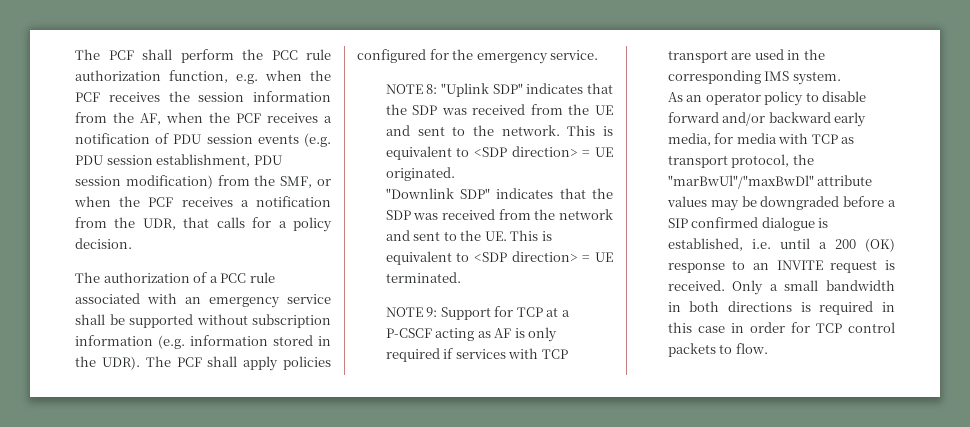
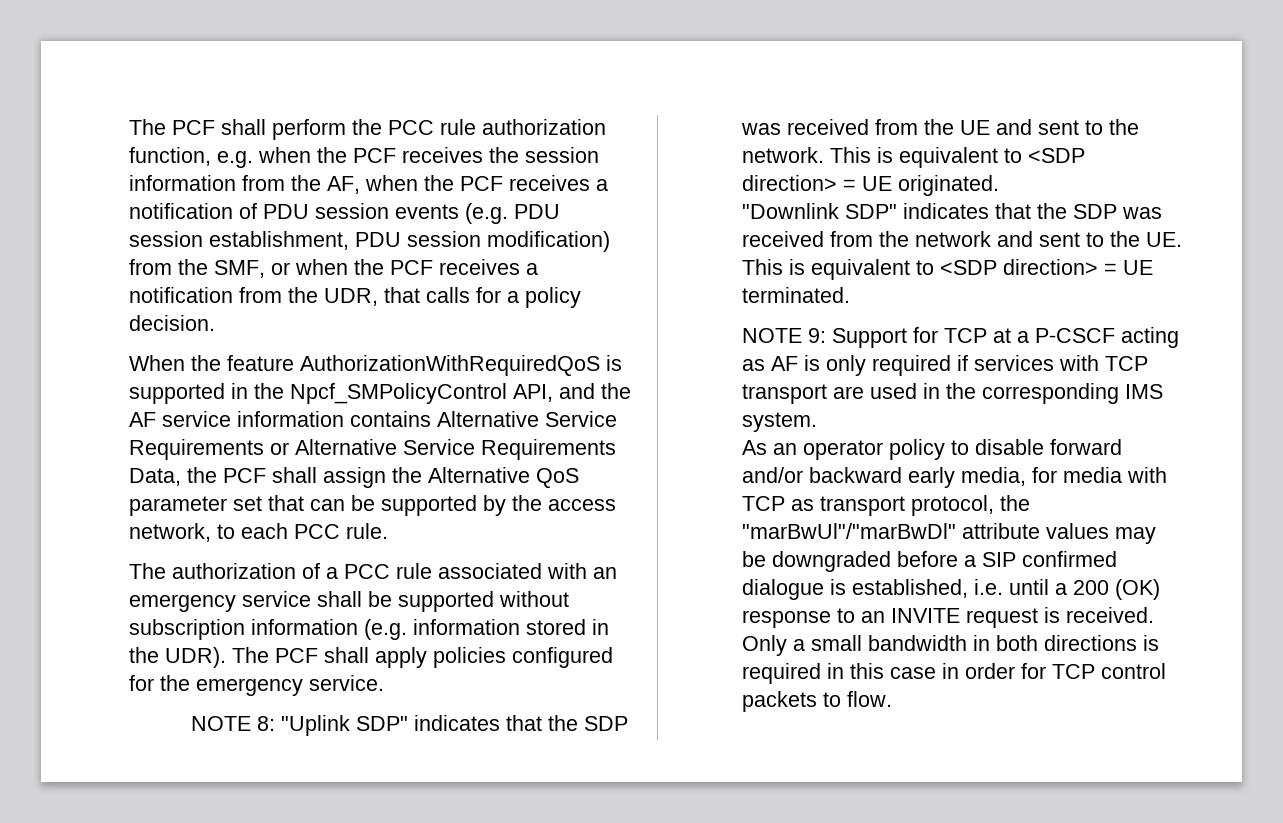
+ When the feature AuthorizationWithRequiredQoS is supported in the Npcf_SMPolicyControl API, and the AF service information contains Alternative Service Requirements or Alternative Service Requirements Data, the PCF shall assign the Alternative QoS parameter set that can be supported by the access network, to each PCC rule.
- As an operator policy to disable forward and/or backward early media, for media with TCP as transport protocol, the "marBwUl"/"maxBwDl" attribute values may be downgraded before a SIP confirmed dialogue is established, i.e. until a 200 (OK) response to an INVITE request is received.
+ As an operator policy to disable forward and/or backward early media, for media with TCP as transport protocol, the "marBwUl"/"marBwDl" attribute values may be downgraded before a SIP confirmed dialogue is established, i.e. until a 200 (OK) response to an INVITE request is received.

